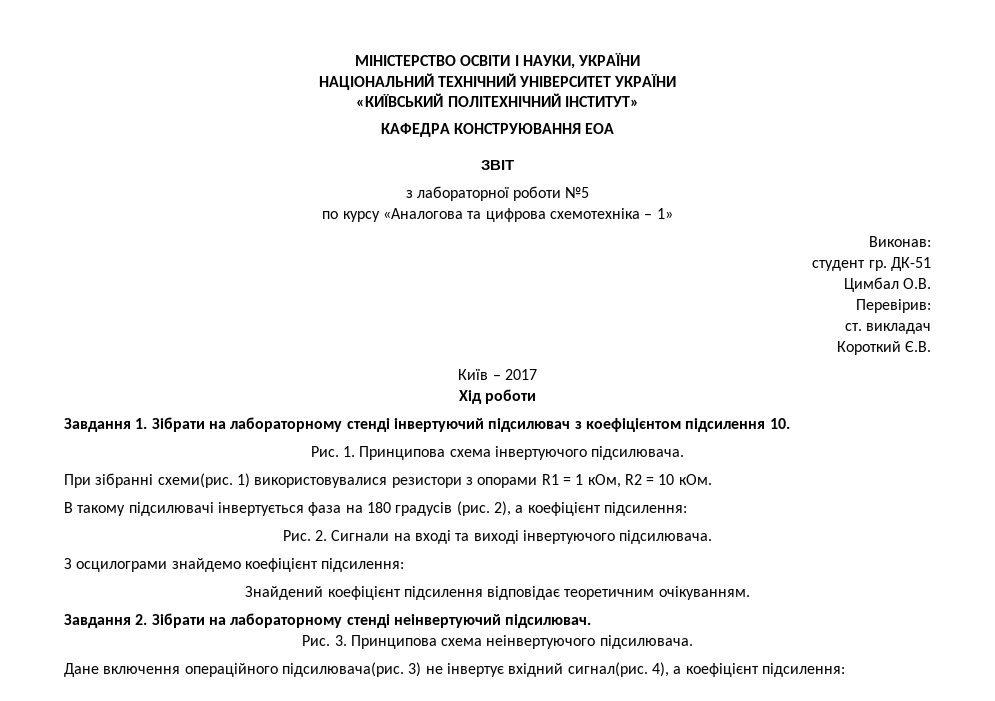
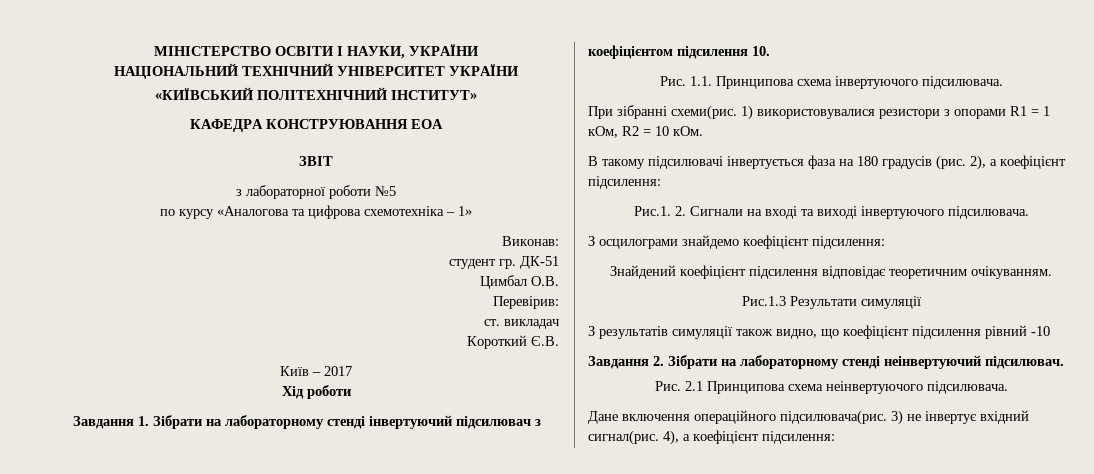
- Рис. 1. Принципова схема інвертуючого підсилювача.
+ Рис. 1.1. Принципова схема інвертуючого підсилювача.
- Рис. 2. Сигнали на вході та виході інвертуючого підсилювача.
+ Рис.1. 2. Сигнали на вході та виході інвертуючого підсилювача.
+ Рис.1.3 Результати симуляції
+ З результатів симуляції також видно, що коефіцієнт підсилення рівний -10
- Рис. 3. Принципова схема неінвертуючого підсилювача.
+ Рис. 2.1 Принципова схема неінвертуючого підсилювача.

